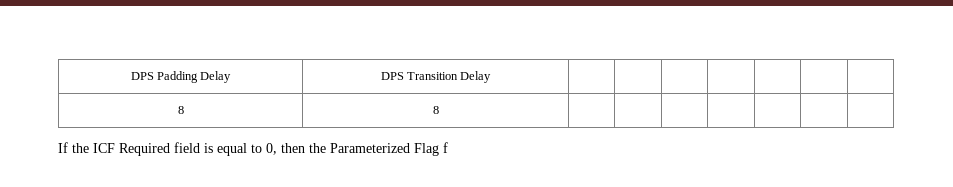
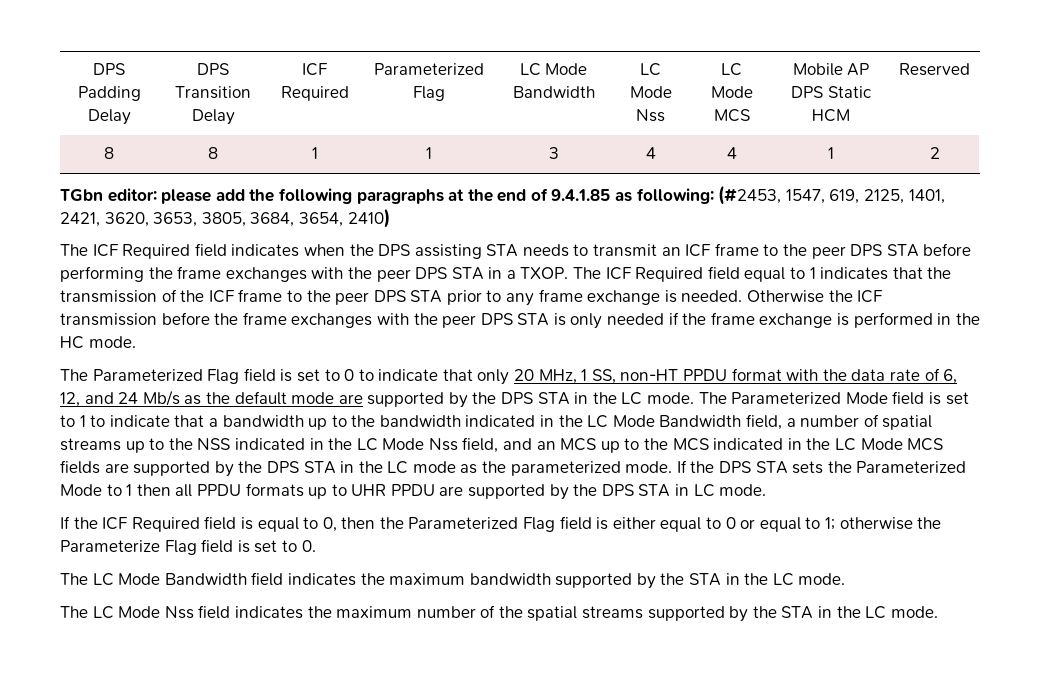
- DPS Padding Delay | DPS Transition Delay | | | | | | |
- 8 | 8 | | | | | | |
+ DPS Padding Delay | DPS Transition Delay | ICF Required | Parameterized Flag | LC Mode Bandwidth | LC Mode Nss | LC Mode MCS | Mobile AP DPS Static HCM | Reserved
+ 8 | 8 | 1 | 1 | 3 | 4 | 4 | 1 | 2
+ TGbn editor: please add the following paragraphs at the end of 9.4.1.85 as following: (#2453, 1547, 619, 2125, 1401, 2421, 3620, 3653, 3805, 3684, 3654, 2410)
+ The ICF Required field indicates when the DPS assisting STA needs to transmit an ICF frame to the peer DPS STA before performing the frame exchanges with the peer DPS STA in a TXOP. The ICF Required field equal to 1 indicates that the transmission of the ICF frame to the peer DPS STA prior to any frame exchange is needed. Otherwise the ICF transmission before the frame exchanges with the peer DPS STA is only needed if the frame exchange is performed in the HC mode.
+ The Parameterized Flag field is set to 0 to indicate that only 20 MHz, 1 SS, non-HT PPDU format with the data rate of 6, 12, and 24 Mb/s as the default mode are supported by the DPS STA in the LC mode. The Parameterized Mode field is set to 1 to indicate that a bandwidth up to the bandwidth indicated in the LC Mode Bandwidth field, a number of spatial streams up to the NSS indicated in the LC Mode Nss field, and an MCS up to the MCS indicated in the LC Mode MCS fields are supported by the DPS STA in the LC mode as the parameterized mode. If the DPS STA sets the Parameterized Mode to 1 then all PPDU formats up to UHR PPDU are supported by the DPS STA in LC mode.
- If the ICF Required field is equal to 0, then the Parameterized Flag f
+ If the ICF Required field is equal to 0, then the Parameterized Flag field is either equal to 0 or equal to 1; otherwise the Parameterize Flag field is set to 0.
+ The LC Mode Bandwidth field indicates the maximum bandwidth supported by the STA in the LC mode.
+ The LC Mode Nss field indicates the maximum number of the spatial streams supported by the STA in the LC mode.

